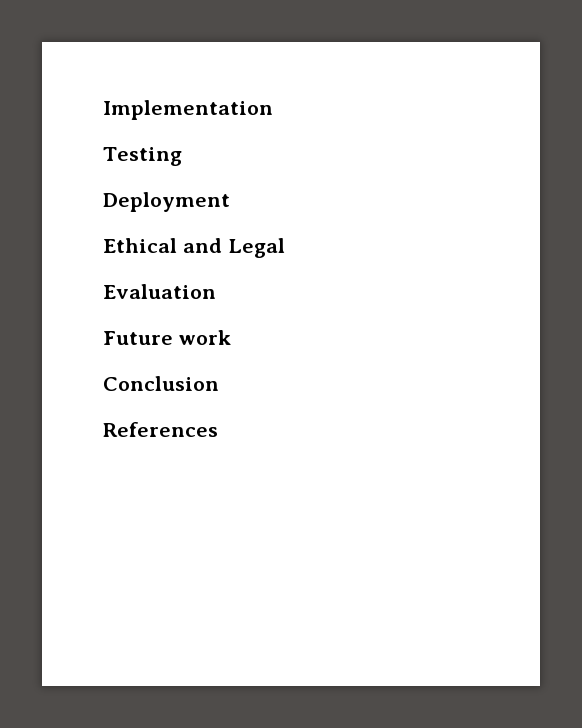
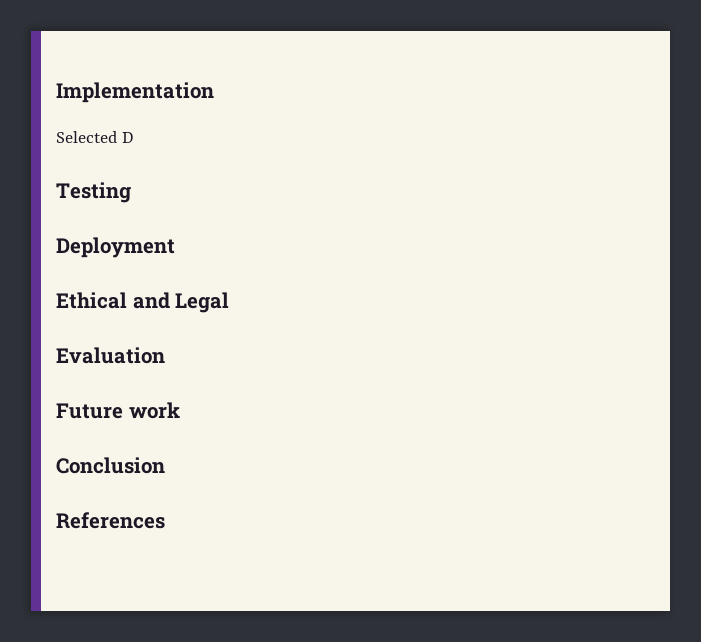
+ Selected D

